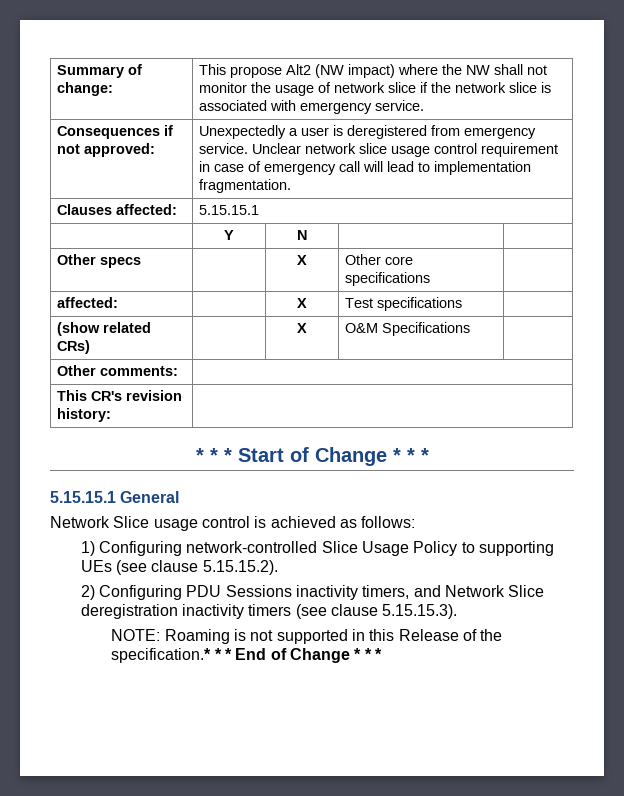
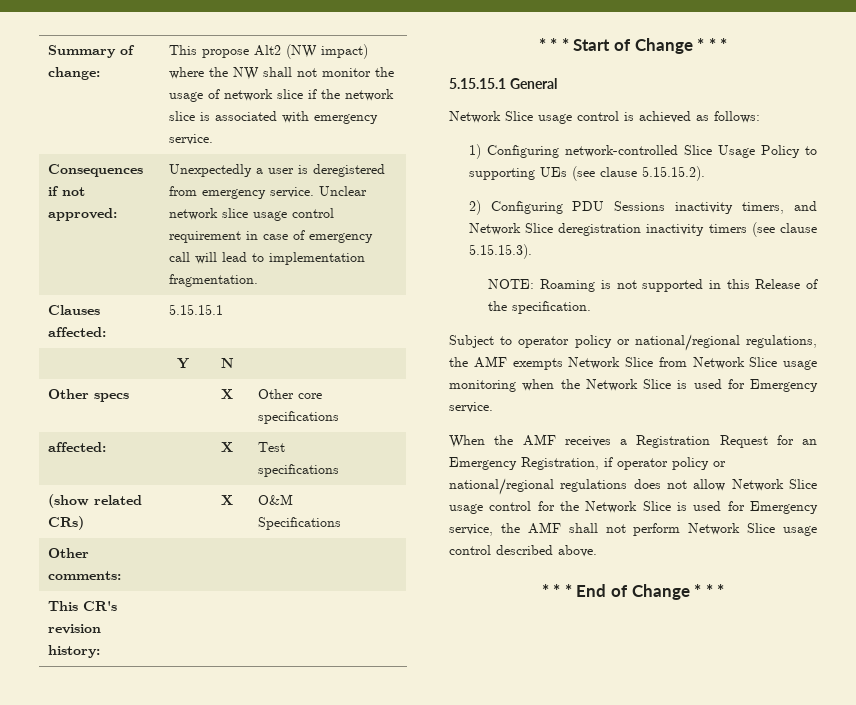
- NOTE: Roaming is not supported in this Release of the specification.* * * End of Change * * *
+ NOTE: Roaming is not supported in this Release of the specification.
+ Subject to operator policy or national/regional regulations, the AMF exempts Network Slice from Network Slice usage monitoring when the Network Slice is used for Emergency service.
+ When the AMF receives a Registration Request for an Emergency Registration, if operator policy or national/regional regulations does not allow Network Slice usage control for the Network Slice is used for Emergency service, the AMF shall not perform Network Slice usage control described above.
+ * * * End of Change * * *

